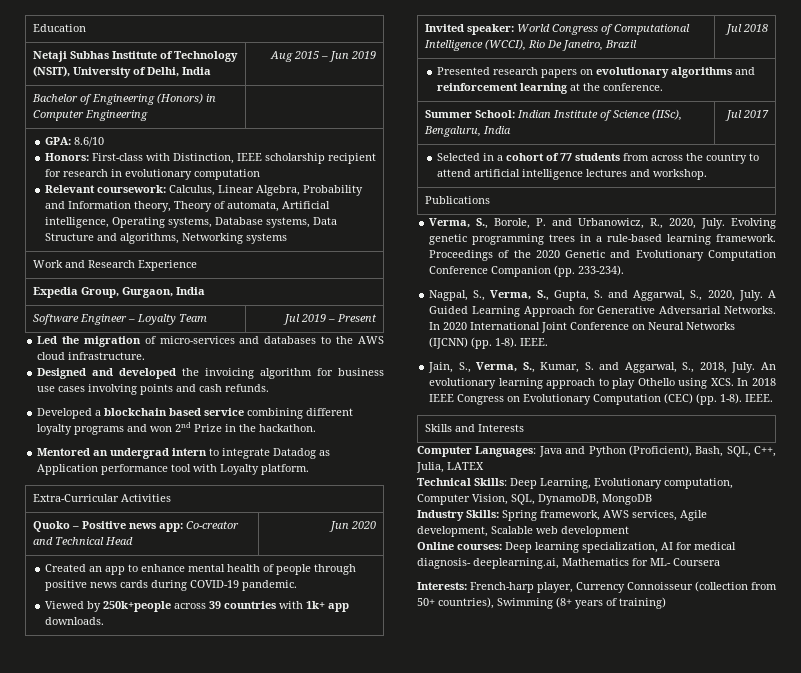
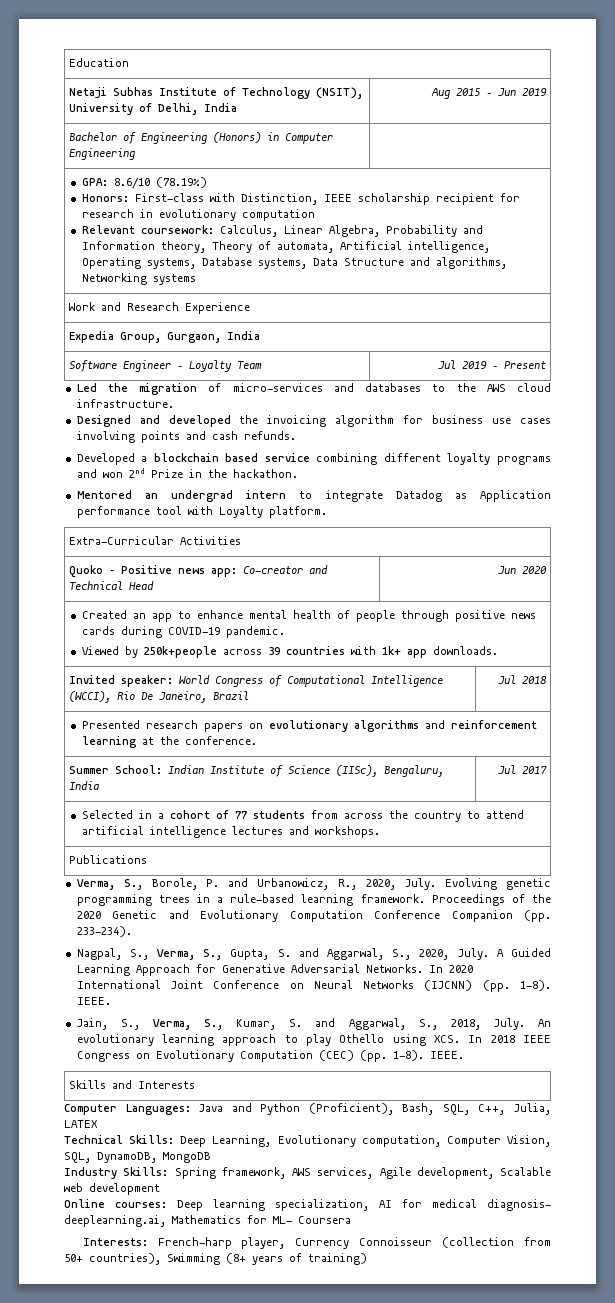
- GPA: 8.6/10
+ GPA: 8.6/10 (78.19%)
- Selected in a cohort of 77 students from across the country to attend artificial intelligence lectures and workshop.
+ Selected in a cohort of 77 students from across the country to attend artificial intelligence lectures and workshops.

